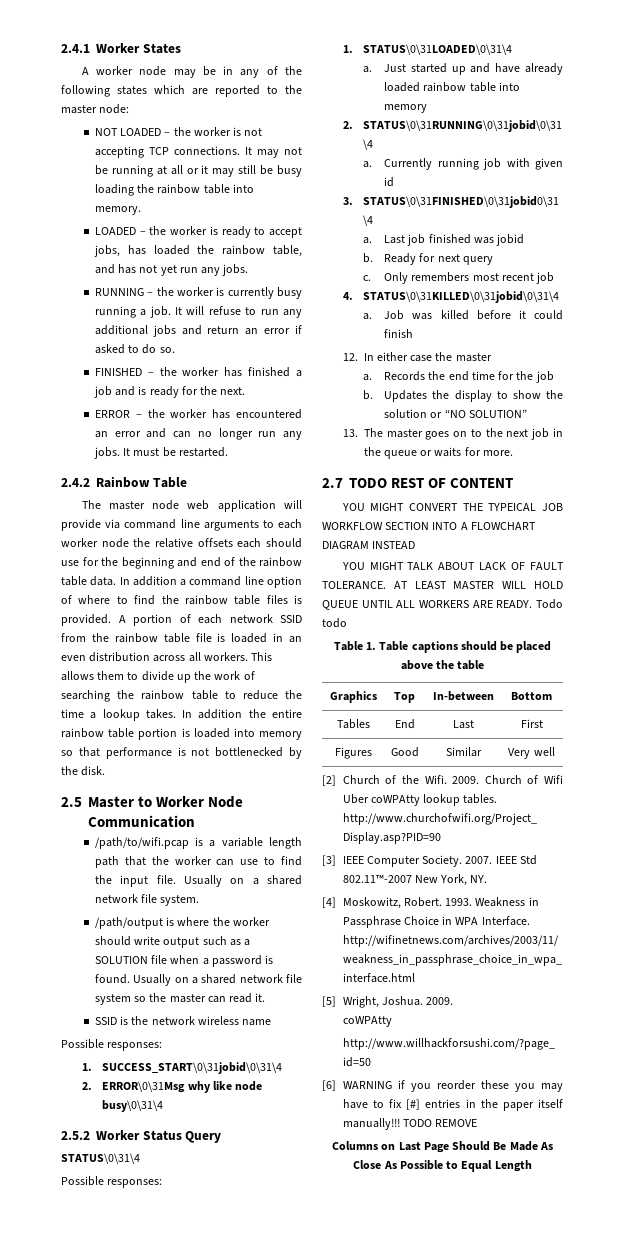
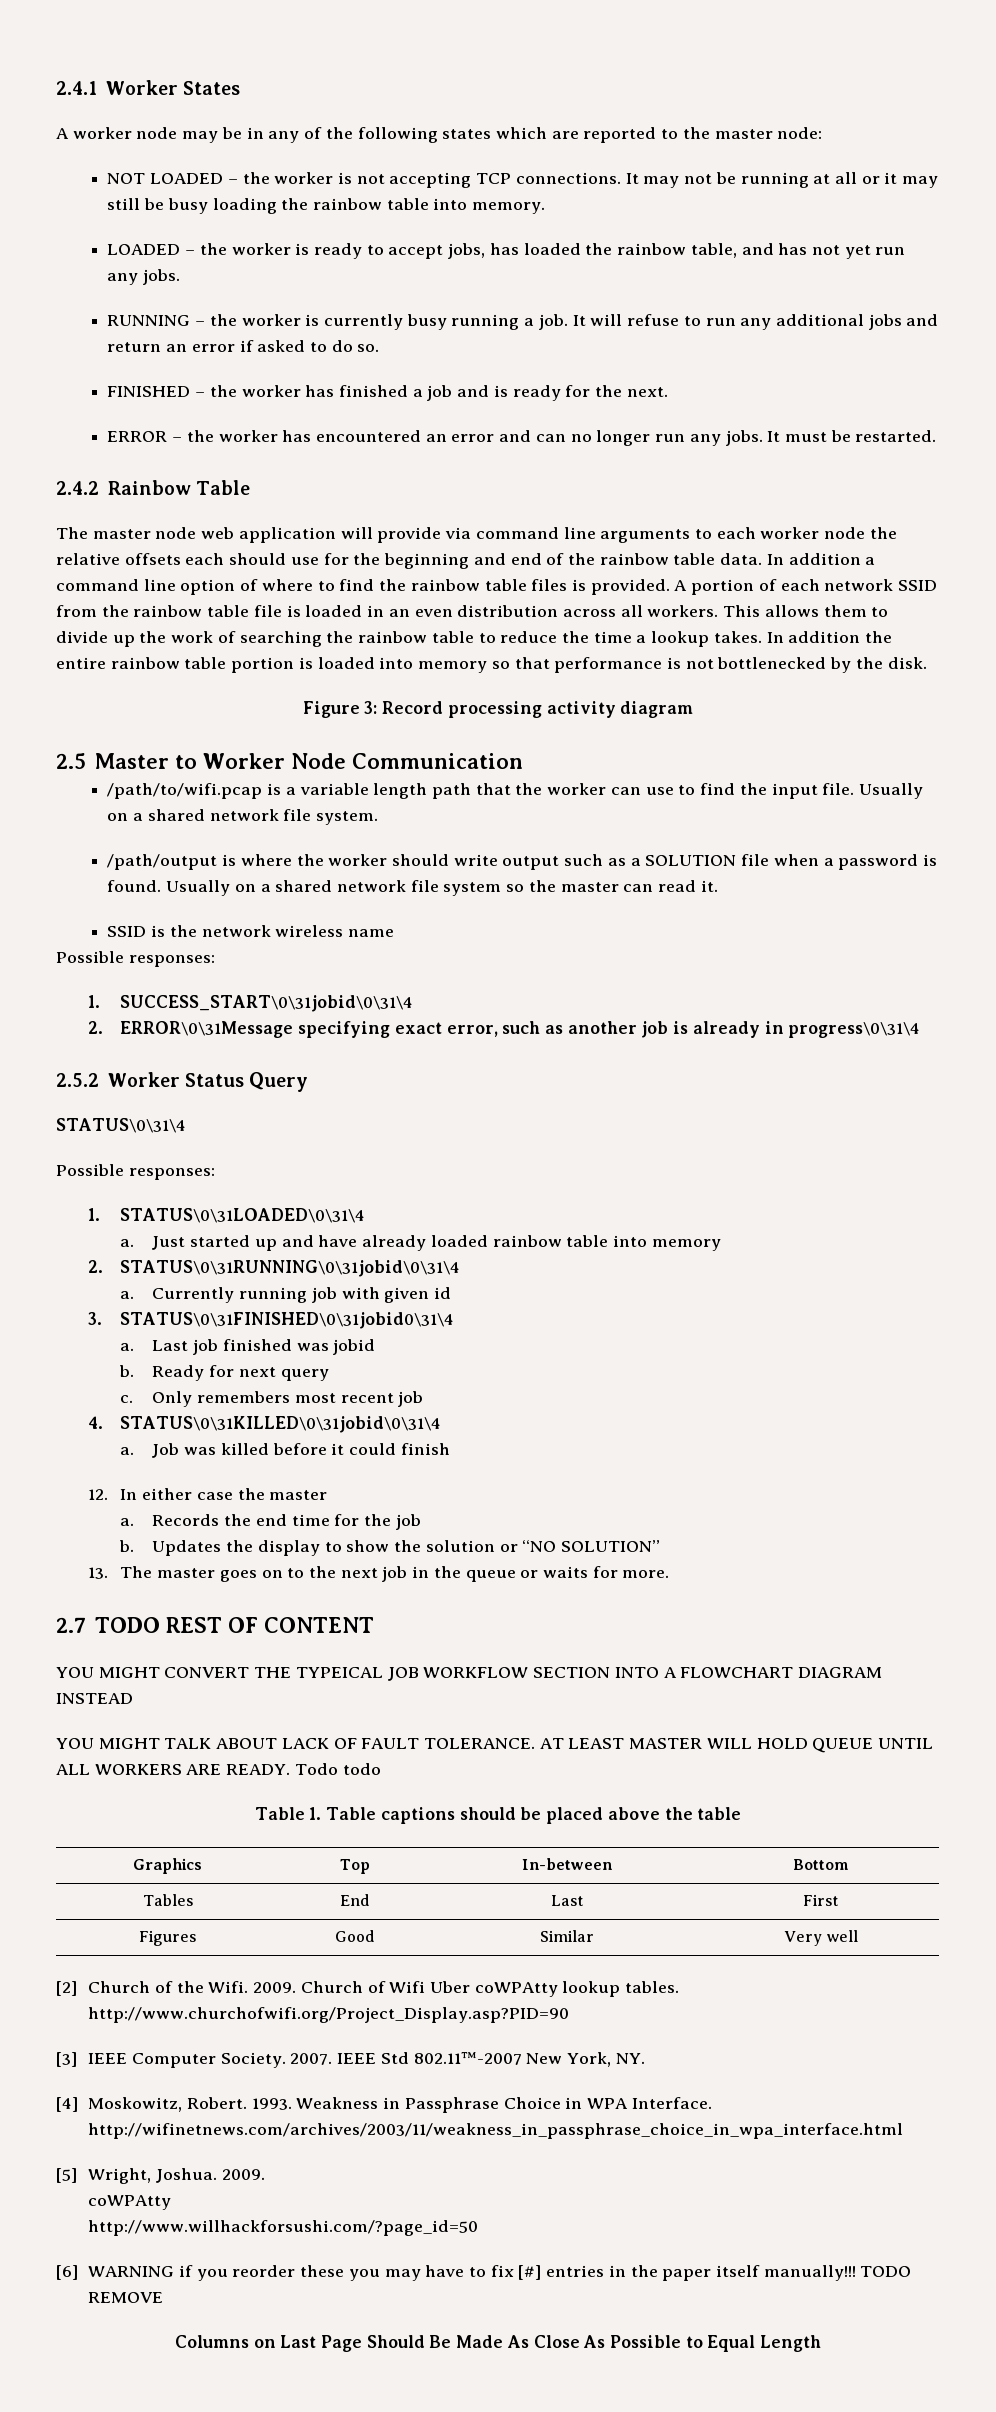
+ Figure 3: Record processing activity diagram
- 2. ERROR\0\31Msg why like node busy\0\31\4
+ 2. ERROR\0\31Message specifying exact error, such as another job is already in progress\0\31\4

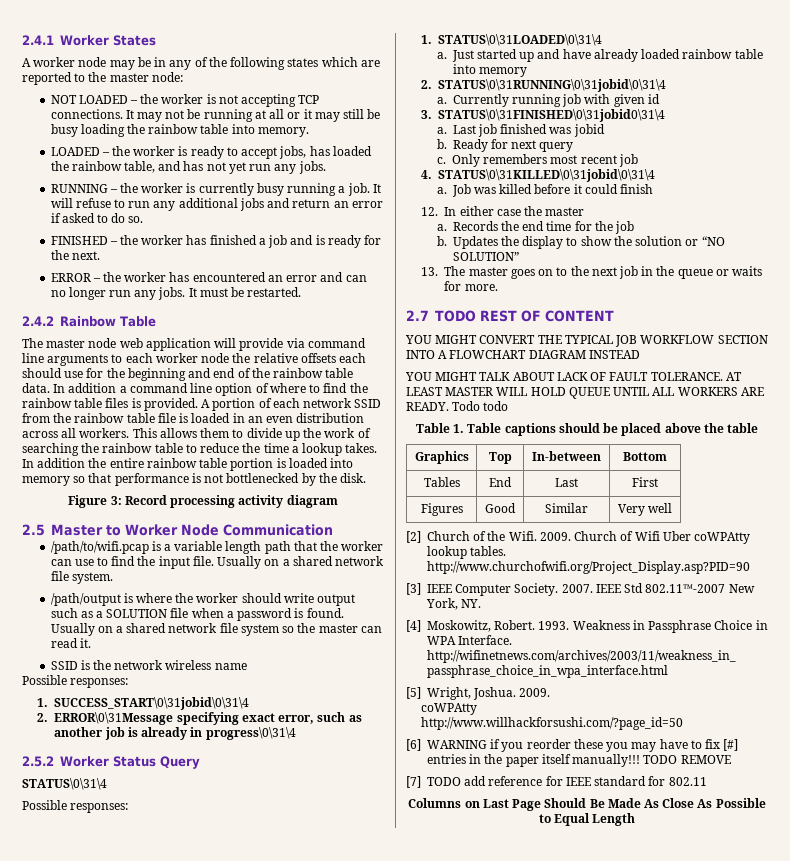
- YOU MIGHT CONVERT THE TYPEICAL JOB WORKFLOW SECTION INTO A FLOWCHART DIAGRAM INSTEAD
+ YOU MIGHT CONVERT THE TYPICAL JOB WORKFLOW SECTION INTO A FLOWCHART DIAGRAM INSTEAD
+ [7] TODO add reference for IEEE standard for 802.11

